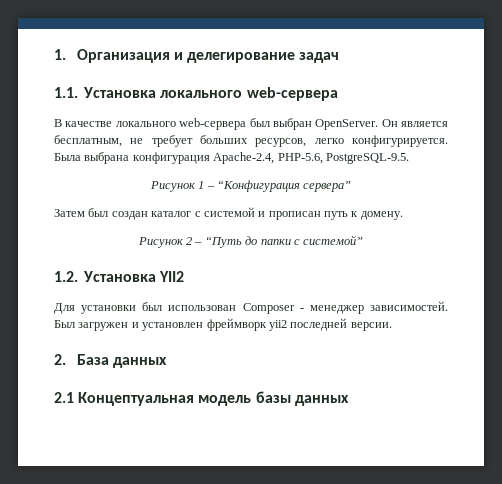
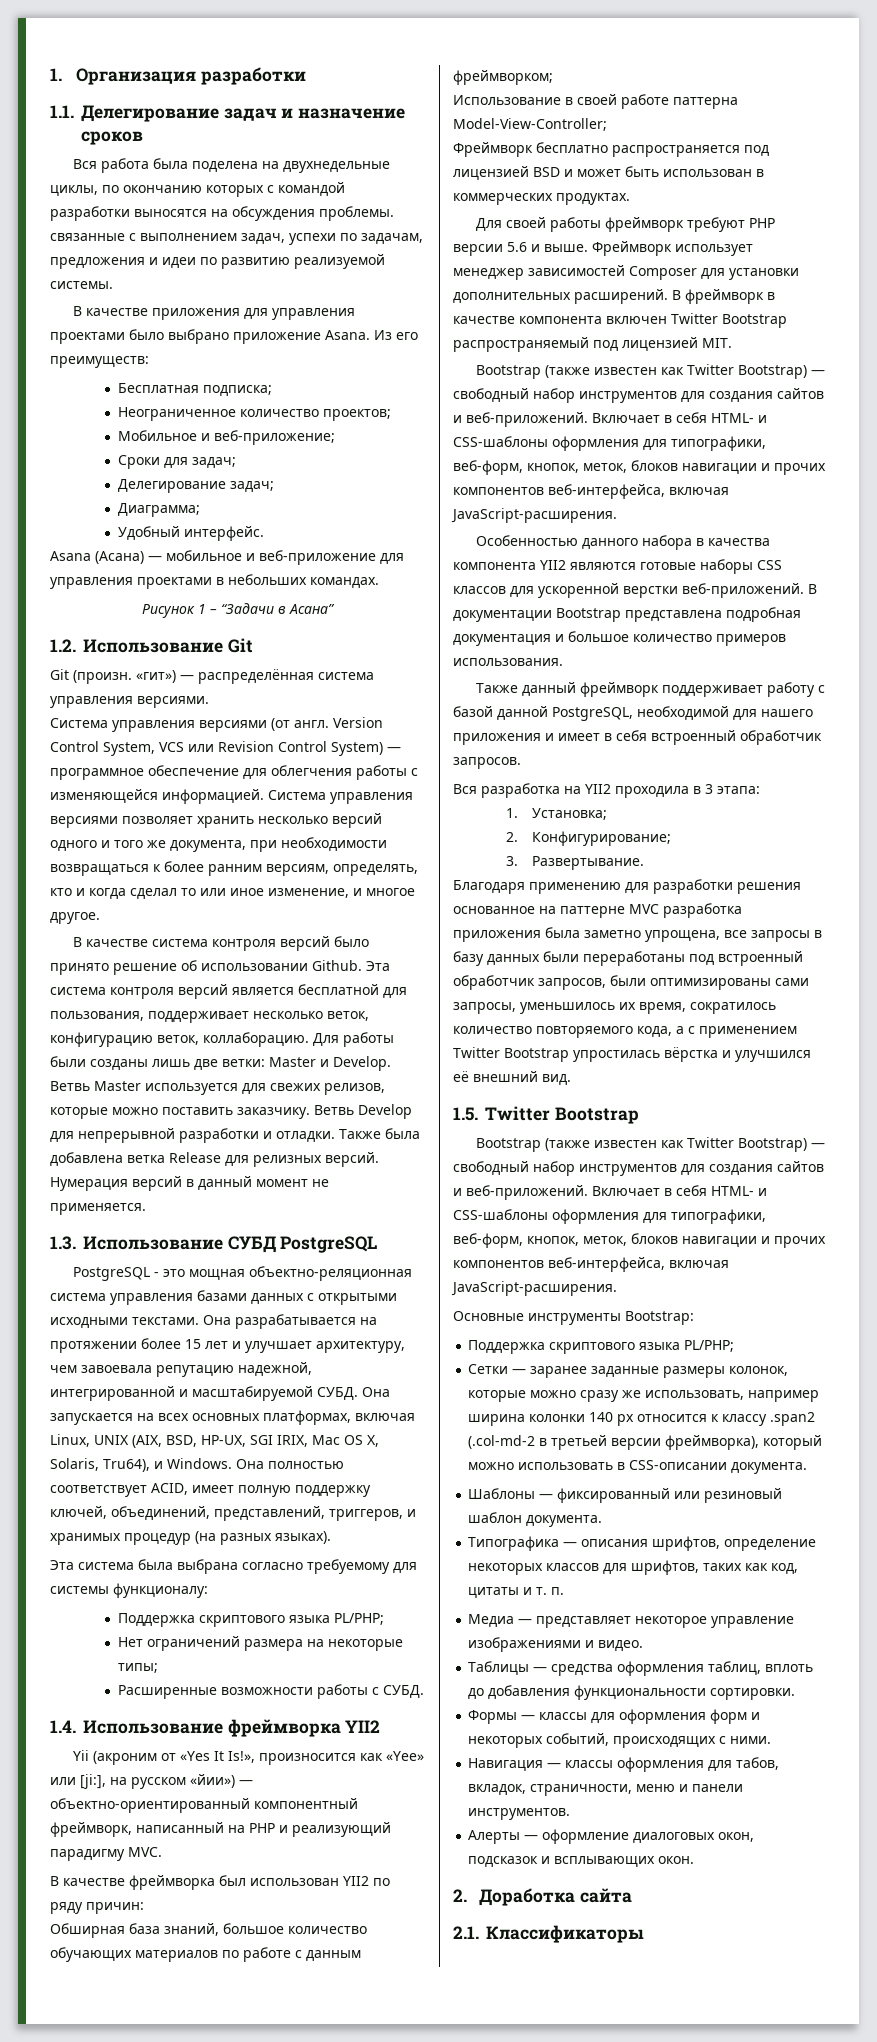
- 1. Организация и делегирование задач
- 1.1. Установка локального web-сервера
- В качестве локального web-сервера был выбран OpenServer. Он является бесплатным, не требует больших ресурсов, легко конфигурируется. Была выбрана конфигурация Apache-2.4, PHP-5.6, PostgreSQL-9.5.
- Рисунок 1 – “Конфигурация сервера”
- Затем был создан каталог с системой и прописан путь к домену.
- Рисунок 2 – “Путь до папки с системой”
- 1.2. Установка YII2
- Для установки был использован Composer - менеджер зависимостей. Был загружен и установлен фреймворк yii2 последней версии.
- 2. База данных
- 2.1 Концептуальная модель базы данных
+ 1. Организация разработки
+ 1.1. Делегирование задач и назначение сроков
+ Вся работа была поделена на двухнедельные циклы, по окончанию которых с командой разработки выносятся на обсуждения проблемы. связанные с выполнением задач, успехи по задачам, предложения и идеи по развитию реализуемой системы.
+ В качестве приложения для управления проектами было выбрано приложение Asana. Из его преимуществ:
+ Бесплатная подписка;
+ Неограниченное количество проектов;
+ Мобильное и веб-приложение;
+ Сроки для задач;
+ Делегирование задач;
+ Диаграмма;
+ Удобный интерфейс.
+ Asana (Асана) — мобильное и веб-приложение для управления проектами в небольших командах.
+ Рисунок 1 – “Задачи в Асана”
+ 1.2. Использование Git
+ Git (произн. «гит») — распределённая система управления версиями.
+ Система управления версиями (от англ. Version Control System, VCS или Revision Control System) — программное обеспечение для облегчения работы с изменяющейся информацией. Система управления версиями позволяет хранить несколько версий одного и того же документа, при необходимости возвращаться к более ранним версиям, определять, кто и когда сделал то или иное изменение, и многое другое.
+ В качестве система контроля версий было принято решение об использовании Github. Эта система контроля версий является бесплатной для пользования, поддерживает несколько веток, конфигурацию веток, коллаборацию. Для работы были созданы лишь две ветки: Master и Develop. Ветвь Master используется для свежих релизов, которые можно поставить заказчику. Ветвь Develop для непрерывной разработки и отладки. Также была добавлена ветка Release для релизных версий. Нумерация версий в данный момент не применяется.
+ 1.3. Использование СУБД PostgreSQL
+ PostgreSQL - это мощная объектно-реляционная система управления базами данных с открытыми исходными текстами. Она разрабатывается на протяжении более 15 лет и улучшает архитектуру, чем завоевала репутацию надежной, интегрированной и масштабируемой СУБД. Она запускается на всех основных платформах, включая Linux, UNIX (AIX, BSD, HP-UX, SGI IRIX, Mac OS X, Solaris, Tru64), и Windows. Она полностью соответствует ACID, имеет полную поддержку ключей, объединений, представлений, триггеров, и хранимых процедур (на разных языках).
+ Эта система была выбрана согласно требуемому для системы функционалу:
+ Поддержка скриптового языка PL/PHP;
+ Нет ограничений размера на некоторые типы;
+ Расширенные возможности работы с СУБД.
+ 1.4. Использование фреймворка YII2
+ Yii (акроним от «Yes It Is!», произносится как «Yee» или [ji:], на русском «йии») — объектно-ориентированный компонентный фреймворк, написанный на PHP и реализующий парадигму MVC.
+ В качестве фреймворка был использован YII2 по ряду причин:
+ Обширная база знаний, большое количество обучающих материалов по работе с данным фреймворком;
+ Использование в своей работе паттерна Model-View-Controller;
+ Фреймворк бесплатно распространяется под лицензией BSD и может быть использован в коммерческих продуктах.
+ Для своей работы фреймворк требуют PHP версии 5.6 и выше. Фреймворк использует менеджер зависимостей Composer для установки дополнительных расширений. В фреймворк в качестве компонента включен Twitter Bootstrap распространяемый под лицензией MIT.
+ Bootstrap (также известен как Twitter Bootstrap) — свободный набор инструментов для создания сайтов и веб-приложений. Включает в себя HTML- и CSS-шаблоны оформления для типографики, веб-форм, кнопок, меток, блоков навигации и прочих компонентов веб-интерфейса, включая JavaScript-расширения.
+ Особенностью данного набора в качества компонента YII2 являются готовые наборы CSS классов для ускоренной верстки веб-приложений. В документации Bootstrap представлена подробная документация и большое количество примеров использования.
+ Также данный фреймворк поддерживает работу с базой данной PostgreSQL, необходимой для нашего приложения и имеет в себя встроенный обработчик запросов.
+ Вся разработка на YII2 проходила в 3 этапа:
+ 1. Установка;
+ 2. Конфигурирование;
+ 3. Развертывание.
+ Благодаря применению для разработки решения основанное на паттерне MVC разработка приложения была заметно упрощена, все запросы в базу данных были переработаны под встроенный обработчик запросов, были оптимизированы сами запросы, уменьшилось их время, сократилось количество повторяемого кода, а с применением Twitter Bootstrap упростилась вёрстка и улучшился её внешний вид.
+ 1.5. Twitter Bootstrap
+ Bootstrap (также известен как Twitter Bootstrap) — свободный набор инструментов для создания сайтов и веб-приложений. Включает в себя HTML- и CSS-шаблоны оформления для типографики, веб-форм, кнопок, меток, блоков навигации и прочих компонентов веб-интерфейса, включая JavaScript-расширения.
+ Основные инструменты Bootstrap:
+ Поддержка скриптового языка PL/PHP;
+ Сетки — заранее заданные размеры колонок, которые можно сразу же использовать, например ширина колонки 140 px относится к классу .span2 (.col-md-2 в третьей версии фреймворка), который можно использовать в CSS-описании документа.
+ Шаблоны — фиксированный или резиновый шаблон документа.
+ Типографика — описания шрифтов, определение некоторых классов для шрифтов, таких как код, цитаты и т. п.
+ Медиа — представляет некоторое управление изображениями и видео.
+ Таблицы — средства оформления таблиц, вплоть до добавления функциональности сортировки.
+ Формы — классы для оформления форм и некоторых событий, происходящих с ними.
+ Навигация — классы оформления для табов, вкладок, страничности, меню и панели инструментов.
+ Алерты — оформление диалоговых окон, подсказок и всплывающих окон.
+ 2. Доработка сайта
+ 2.1. Классификаторы

